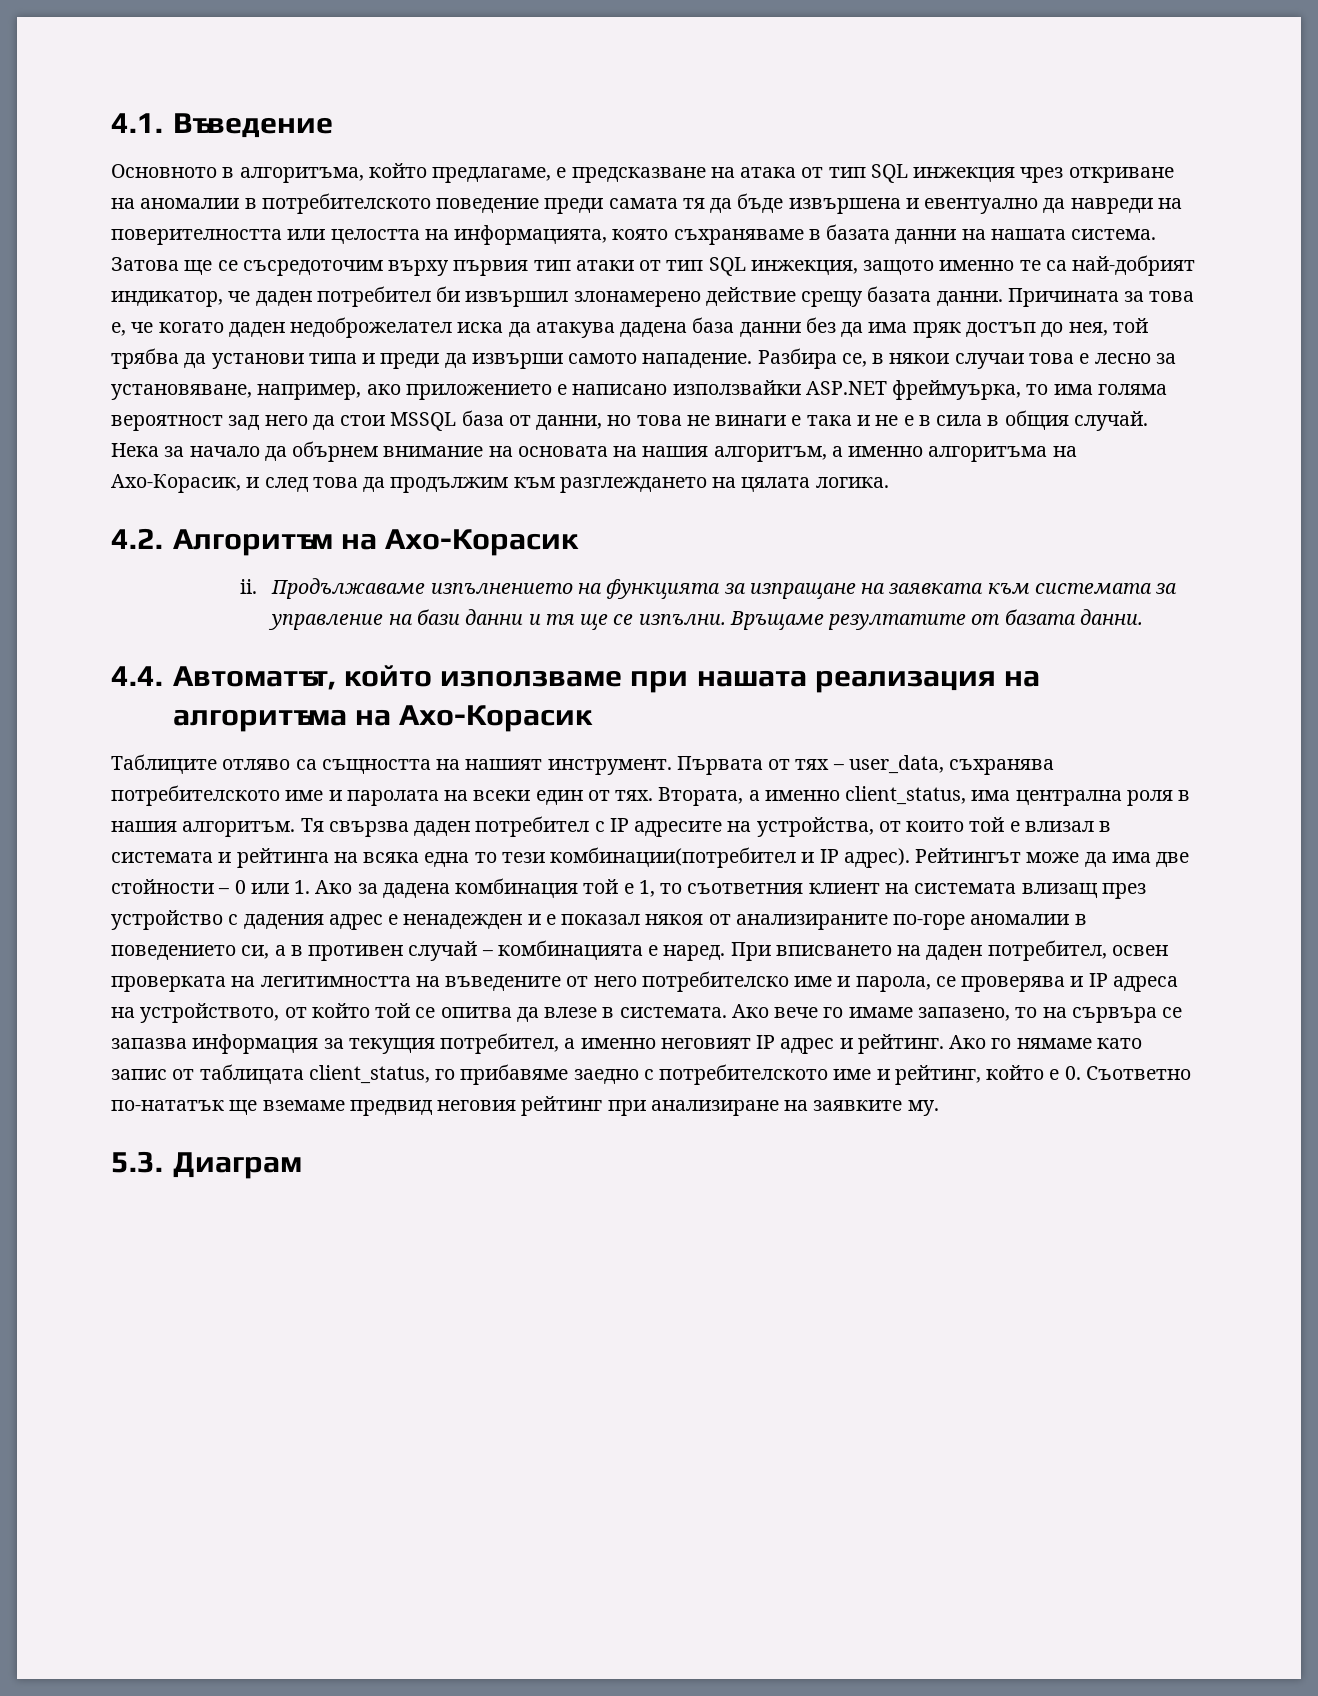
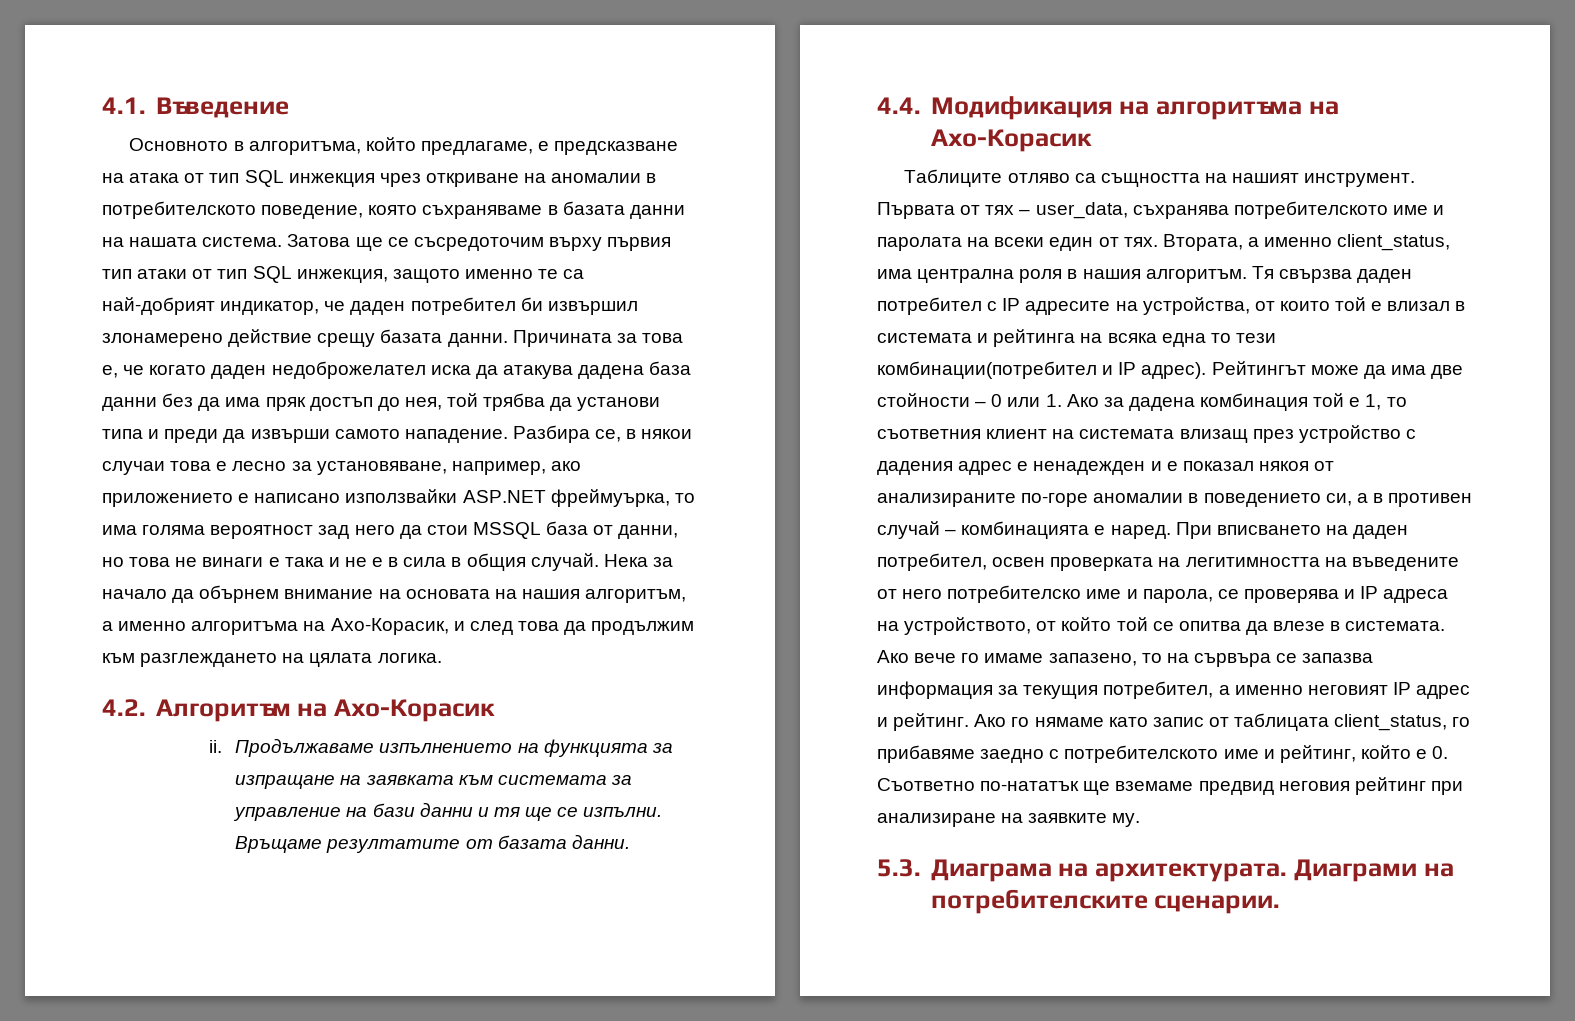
- Основното в алгоритъма, който предлагаме, е предсказване на атака от тип SQL инжекция чрез откриване на аномалии в потребителското поведение преди самата тя да бъде извършена и евентуално да навреди на поверителността или целостта на информацията, която съхраняваме в базата данни на нашата система.
+ Основното в алгоритъма, който предлагаме, е предсказване на атака от тип SQL инжекция чрез откриване на аномалии в потребителското поведение, която съхраняваме в базата данни на нашата система.
- 4.4. Автоматът, който използваме при нашата реализация на алгоритъма на Ахо-Корасик
+ 4.4. Модификация на алгоритъма на Ахо-Корасик
- 5.3. Диаграм
+ 5.3. Диаграма на архитектурата. Диаграми на потребителските сценарии.

